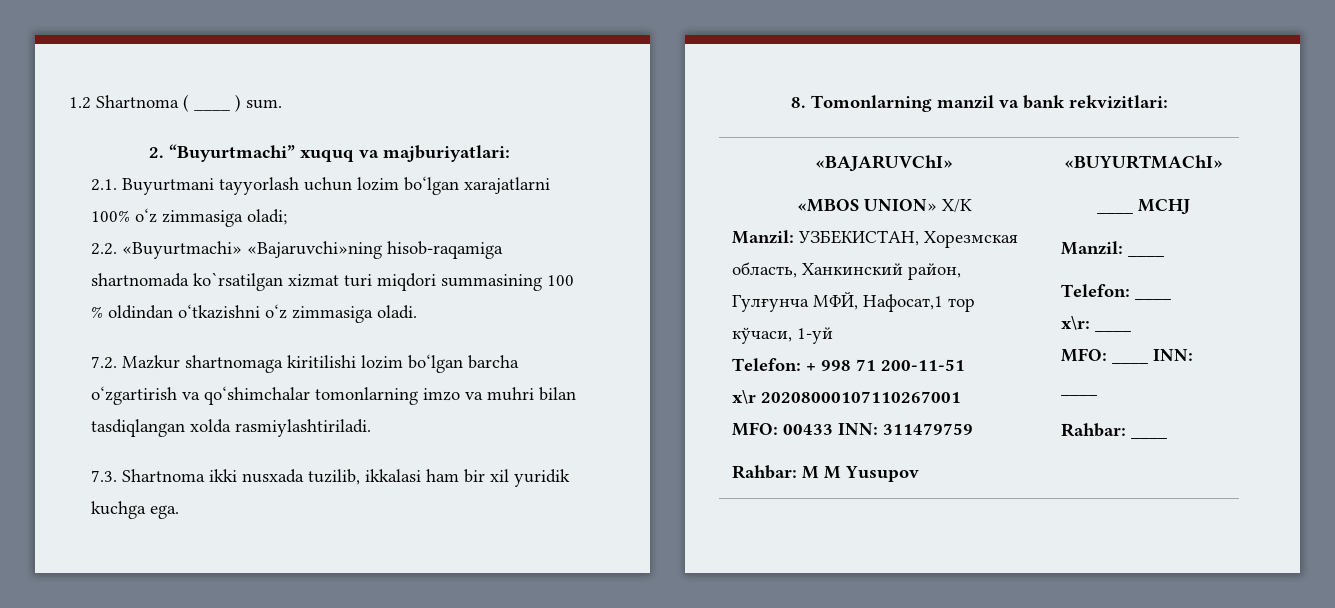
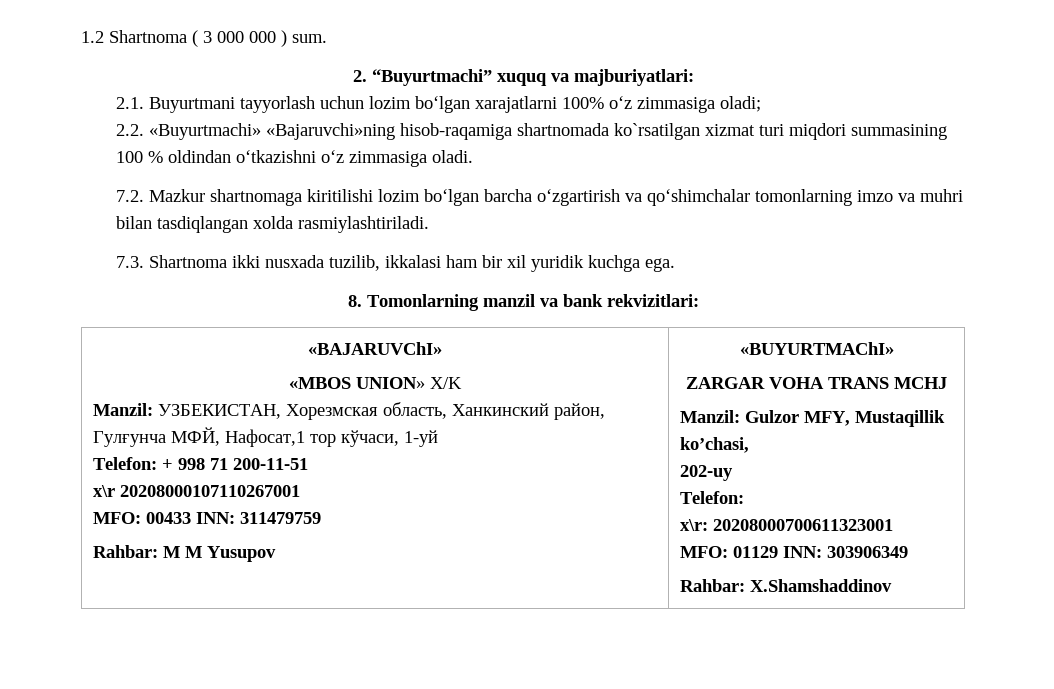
- 1.2 Shartnoma ( ____ ) sum.
+ 1.2 Shartnoma ( 3 000 000 ) sum.
- ____ MCHJ
+ ZARGAR VOHA TRANS MCHJ
- Manzil: ____
- Telefon: ____
+ Manzil: Gulzor MFY, Mustaqillik ko’chasi,
+ 202-uy
+ Telefon:
- x\r: ____
- MFO: ____ INN: ____
- Rahbar: ____
+ x\r: 20208000700611323001
+ MFO: 01129 INN: 303906349
+ Rahbar: X.Shamshaddinov

